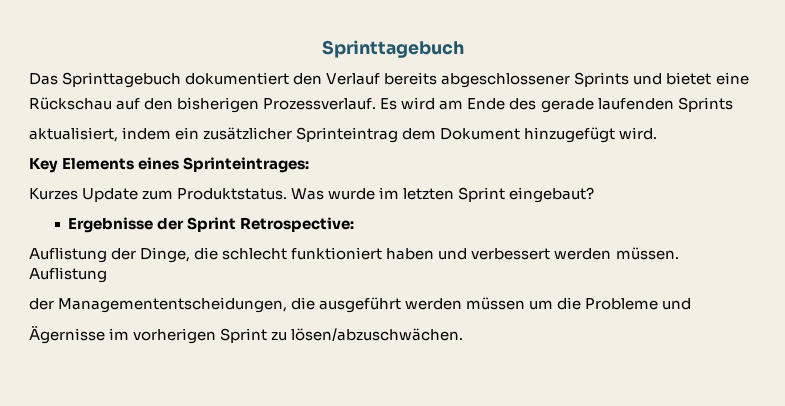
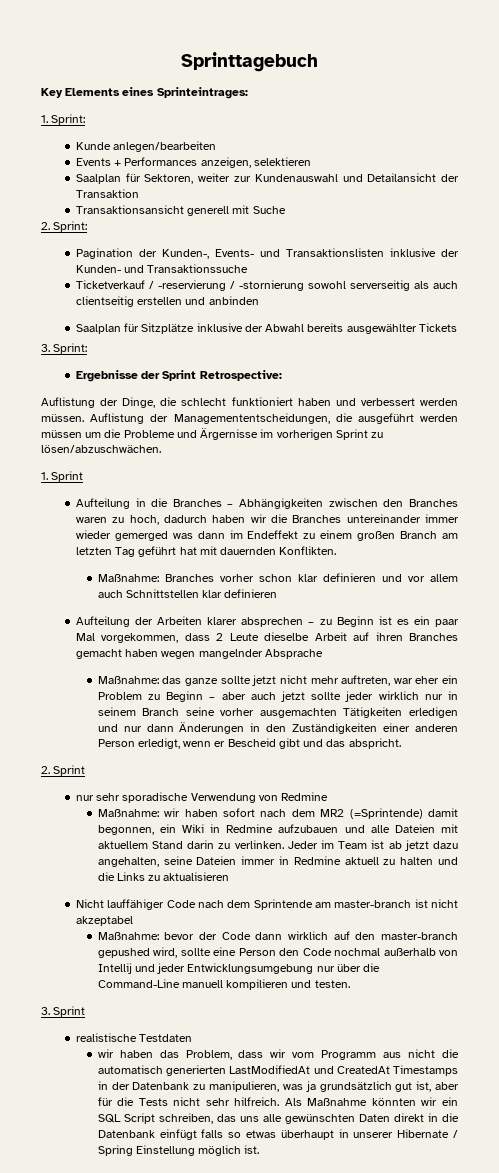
- Das Sprinttagebuch dokumentiert den Verlauf bereits abgeschlossener Sprints und bietet eine
- Rückschau auf den bisherigen Prozessverlauf. Es wird am Ende des gerade laufenden Sprints
- aktualisiert, indem ein zusätzlicher Sprinteintrag dem Dokument hinzugefügt wird.
  Key Elements eines Sprinteintrages:
- Kurzes Update zum Produktstatus. Was wurde im letzten Sprint eingebaut?
+ 1. Sprint:
+ Kunde anlegen/bearbeiten
+ Events + Performances anzeigen, selektieren
+ Saalplan für Sektoren, weiter zur Kundenauswahl und Detailansicht der Transaktion
+ Transaktionsansicht generell mit Suche
+ 2. Sprint:
+ Pagination der Kunden-, Events- und Transaktionslisten inklusive der Kunden- und Transaktionssuche
+ Ticketverkauf / -reservierung / -stornierung sowohl serverseitig als auch clientseitig erstellen und anbinden
+ Saalplan für Sitzplätze inklusive der Abwahl bereits ausgewählter Tickets
+ 3. Sprint:
- Auflistung der Dinge, die schlecht funktioniert haben und verbessert werden müssen. Auflistung
- der Managemententscheidungen, die ausgeführt werden müssen um die Probleme und
- Ägernisse im vorherigen Sprint zu lösen/abzuschwächen.
+ Auflistung der Dinge, die schlecht funktioniert haben und verbessert werden müssen. Auflistung der Managemententscheidungen, die ausgeführt werden müssen um die Probleme und Ärgernisse im vorherigen Sprint zu lösen/abzuschwächen.
+ 1. Sprint
+ Aufteilung in die Branches – Abhängigkeiten zwischen den Branches waren zu hoch, dadurch haben wir die Branches untereinander immer wieder gemerged was dann im Endeffekt zu einem großen Branch am letzten Tag geführt hat mit dauernden Konflikten.
+ Maßnahme: Branches vorher schon klar definieren und vor allem auch Schnittstellen klar definieren
+ Aufteilung der Arbeiten klarer absprechen – zu Beginn ist es ein paar Mal vorgekommen, dass 2 Leute dieselbe Arbeit auf ihren Branches gemacht haben wegen mangelnder Absprache
+ Maßnahme: das ganze sollte jetzt nicht mehr auftreten, war eher ein Problem zu Beginn – aber auch jetzt sollte jeder wirklich nur in seinem Branch seine vorher ausgemachten Tätigkeiten erledigen und nur dann Änderungen in den Zuständigkeiten einer anderen Person erledigt, wenn er Bescheid gibt und das abspricht.
+ 2. Sprint
+ nur sehr sporadische Verwendung von Redmine
+ Maßnahme: wir haben sofort nach dem MR2 (=Sprintende) damit begonnen, ein Wiki in Redmine aufzubauen und alle Dateien mit aktuellem Stand darin zu verlinken. Jeder im Team ist ab jetzt dazu angehalten, seine Dateien immer in Redmine aktuell zu halten und die Links zu aktualisieren
+ Nicht lauffähiger Code nach dem Sprintende am master-branch ist nicht akzeptabel
+ Maßnahme: bevor der Code dann wirklich auf den master-branch gepushed wird, sollte eine Person den Code nochmal außerhalb von Intellij und jeder Entwicklungsumgebung nur über die Command-Line manuell kompilieren und testen.
+ 3. Sprint
+ realistische Testdaten
+ wir haben das Problem, dass wir vom Programm aus nicht die automatisch generierten LastModifiedAt und CreatedAt Timestamps in der Datenbank zu manipulieren, was ja grundsätzlich gut ist, aber für die Tests nicht sehr hilfreich. Als Maßnahme könnten wir ein SQL Script schreiben, das uns alle gewünschten Daten direkt in die Datenbank einfügt falls so etwas überhaupt in unserer Hibernate / Spring Einstellung möglich ist.

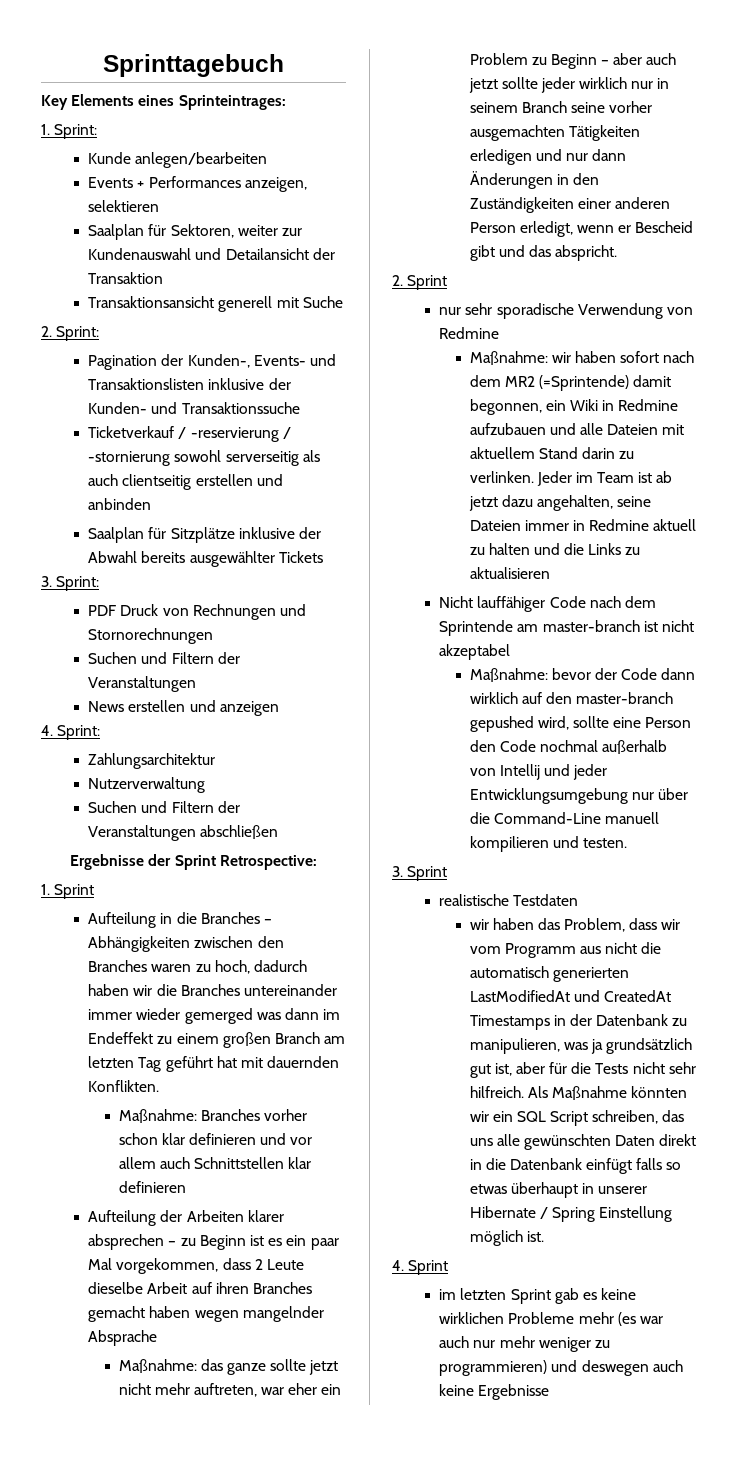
+ PDF Druck von Rechnungen und Stornorechnungen
+ Suchen und Filtern der Veranstaltungen
+ News erstellen und anzeigen
+ 4. Sprint:
+ Zahlungsarchitektur
+ Nutzerverwaltung
+ Suchen und Filtern der Veranstaltungen abschließen
  Ergebnisse der Sprint Retrospective:
- Auflistung der Dinge, die schlecht funktioniert haben und verbessert werden müssen. Auflistung der Managemententscheidungen, die ausgeführt werden müssen um die Probleme und Ärgernisse im vorherigen Sprint zu lösen/abzuschwächen.
+ 4. Sprint
+ im letzten Sprint gab es keine wirklichen Probleme mehr (es war auch nur mehr weniger zu programmieren) und deswegen auch keine Ergebnisse

